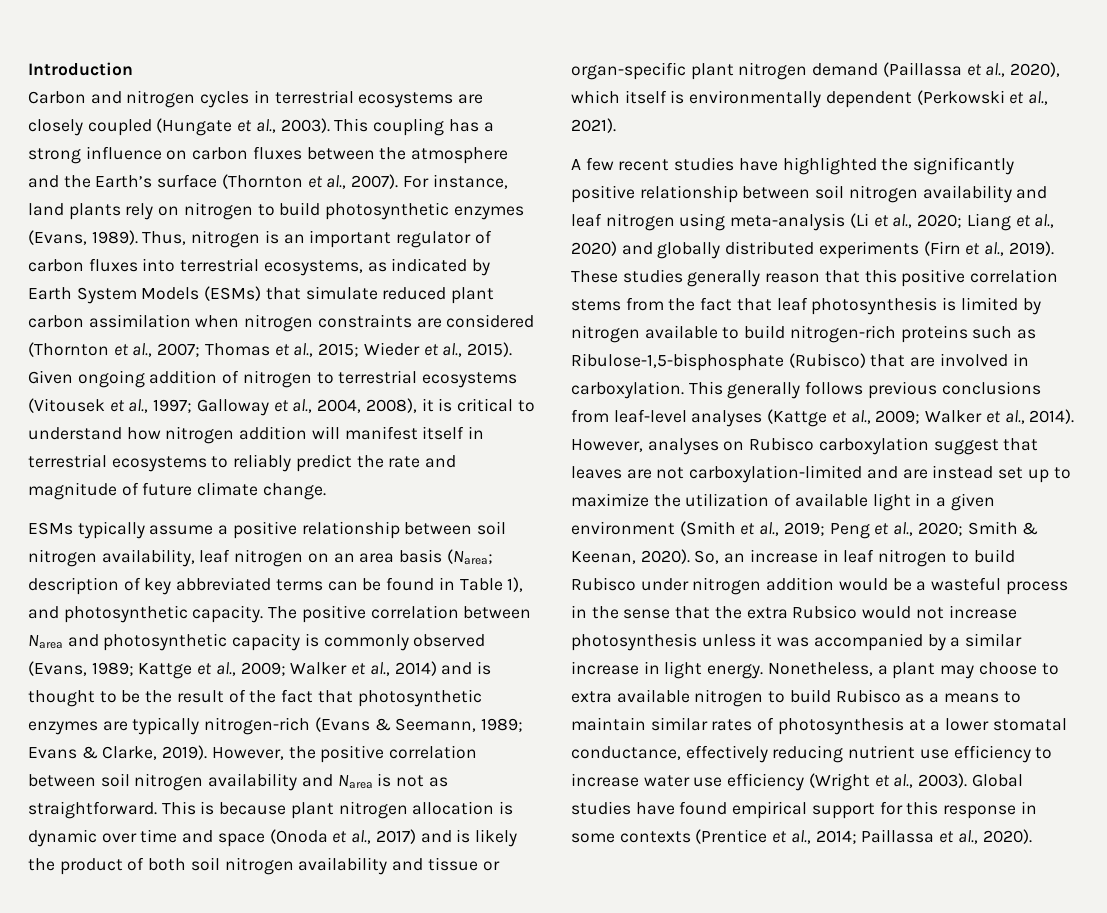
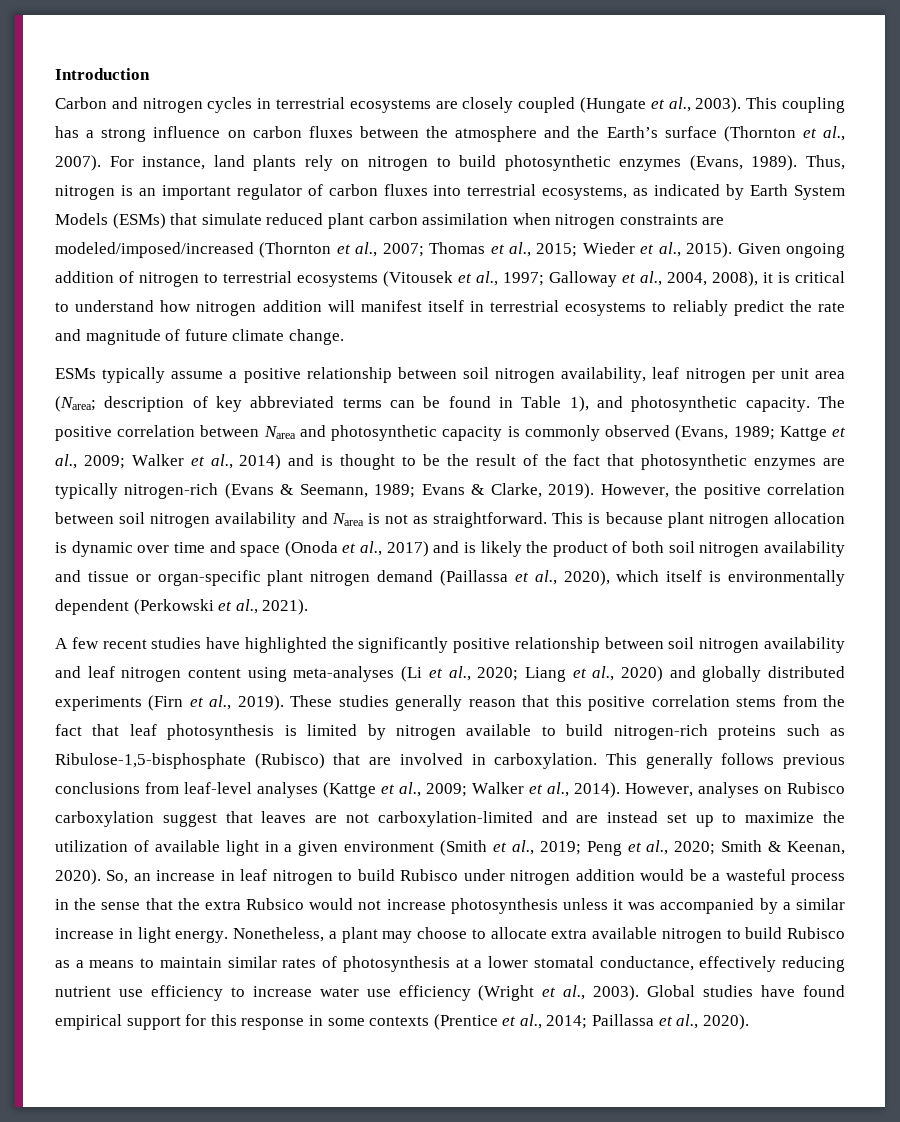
- Thus, nitrogen is an important regulator of carbon fluxes into terrestrial ecosystems, as indicated by Earth System Models (ESMs) that simulate reduced plant carbon assimilation when nitrogen constraints are considered (Thornton et al., 2007; Thomas et al., 2015; Wieder et al., 2015).
+ Thus, nitrogen is an important regulator of carbon fluxes into terrestrial ecosystems, as indicated by Earth System Models (ESMs) that simulate reduced plant carbon assimilation when nitrogen constraints are modeled/imposed/increased (Thornton et al., 2007; Thomas et al., 2015; Wieder et al., 2015).
- ESMs typically assume a positive relationship between soil nitrogen availability, leaf nitrogen on an area basis (Narea; description of key abbreviated terms can be found in Table 1), and photosynthetic capacity.
+ ESMs typically assume a positive relationship between soil nitrogen availability, leaf nitrogen per unit area (Narea; description of key abbreviated terms can be found in Table 1), and photosynthetic capacity.
- A few recent studies have highlighted the significantly positive relationship between soil nitrogen availability and leaf nitrogen using meta-analysis (Li et al., 2020; Liang et al., 2020) and globally distributed experiments (Firn et al., 2019).
+ A few recent studies have highlighted the significantly positive relationship between soil nitrogen availability and leaf nitrogen content using meta-analyses (Li et al., 2020; Liang et al., 2020) and globally distributed experiments (Firn et al., 2019).
- Nonetheless, a plant may choose to extra available nitrogen to build Rubisco as a means to maintain similar rates of photosynthesis at a lower stomatal conductance, effectively reducing nutrient use efficiency to increase water use efficiency (Wright et al., 2003).
+ Nonetheless, a plant may choose to allocate extra available nitrogen to build Rubisco as a means to maintain similar rates of photosynthesis at a lower stomatal conductance, effectively reducing nutrient use efficiency to increase water use efficiency (Wright et al., 2003).

